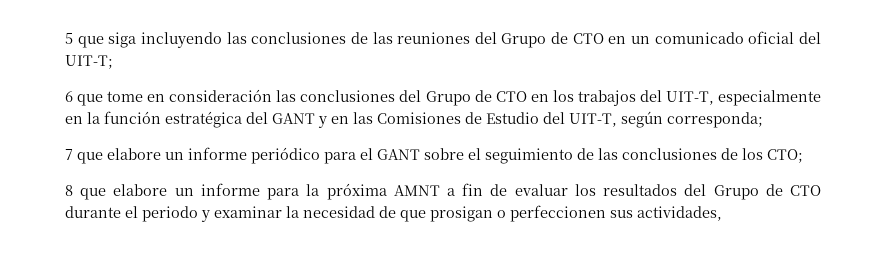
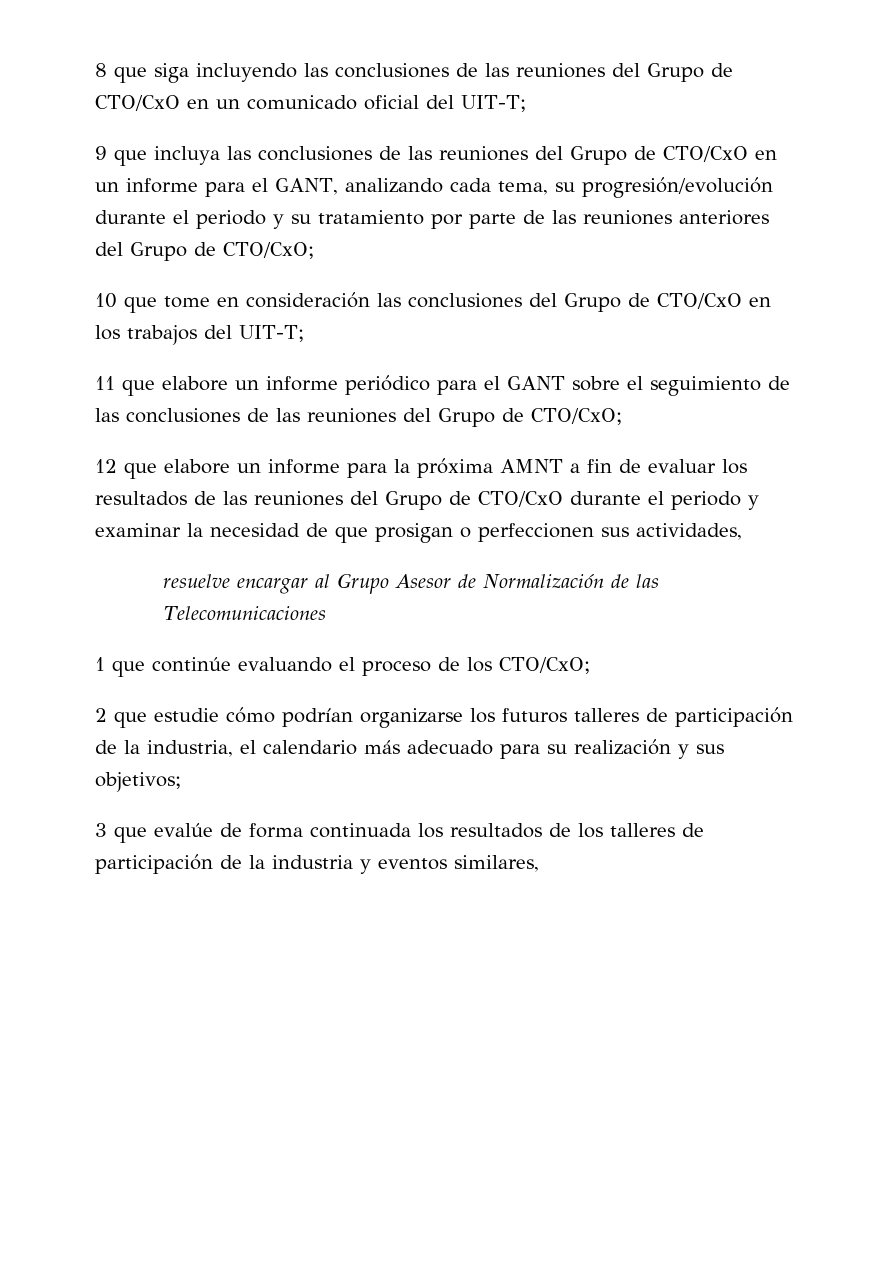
- 5 que siga incluyendo las conclusiones de las reuniones del Grupo de CTO en un comunicado oficial del UIT-T;
+ 8 que siga incluyendo las conclusiones de las reuniones del Grupo de CTO/CxO en un comunicado oficial del UIT-T;
- 6 que tome en consideración las conclusiones del Grupo de CTO en los trabajos del UIT-T, especialmente en la función estratégica del GANT y en las Comisiones de Estudio del UIT-T, según corresponda;
- 7 que elabore un informe periódico para el GANT sobre el seguimiento de las conclusiones de los CTO;
- 8 que elabore un informe para la próxima AMNT a fin de evaluar los resultados del Grupo de CTO durante el periodo y examinar la necesidad de que prosigan o perfeccionen sus actividades,
+ 9 que incluya las conclusiones de las reuniones del Grupo de CTO/CxO en un informe para el GANT, analizando cada tema, su progresión/evolución durante el periodo y su tratamiento por parte de las reuniones anteriores del Grupo de CTO/CxO;
+ 10 que tome en consideración las conclusiones del Grupo de CTO/CxO en los trabajos del UIT-T;
+ 11 que elabore un informe periódico para el GANT sobre el seguimiento de las conclusiones de las reuniones del Grupo de CTO/CxO;
+ 12 que elabore un informe para la próxima AMNT a fin de evaluar los resultados de las reuniones del Grupo de CTO/CxO durante el periodo y examinar la necesidad de que prosigan o perfeccionen sus actividades,
+ resuelve encargar al Grupo Asesor de Normalización de las Telecomunicaciones
+ 1 que continúe evaluando el proceso de los CTO/CxO;
+ 2 que estudie cómo podrían organizarse los futuros talleres de participación de la industria, el calendario más adecuado para su realización y sus objetivos;
+ 3 que evalúe de forma continuada los resultados de los talleres de participación de la industria y eventos similares,

